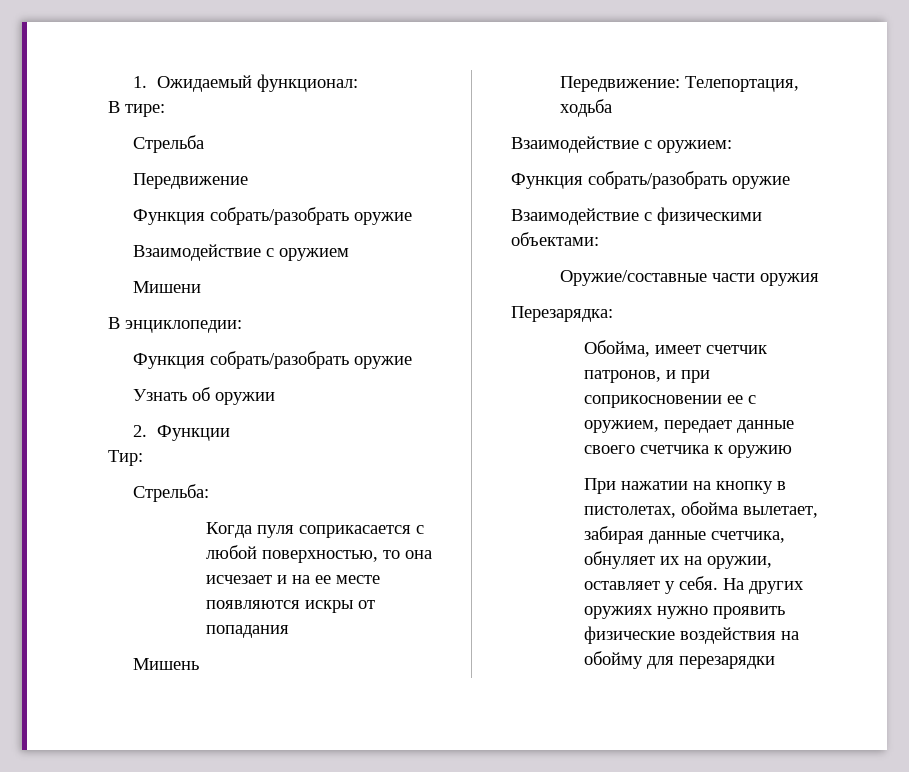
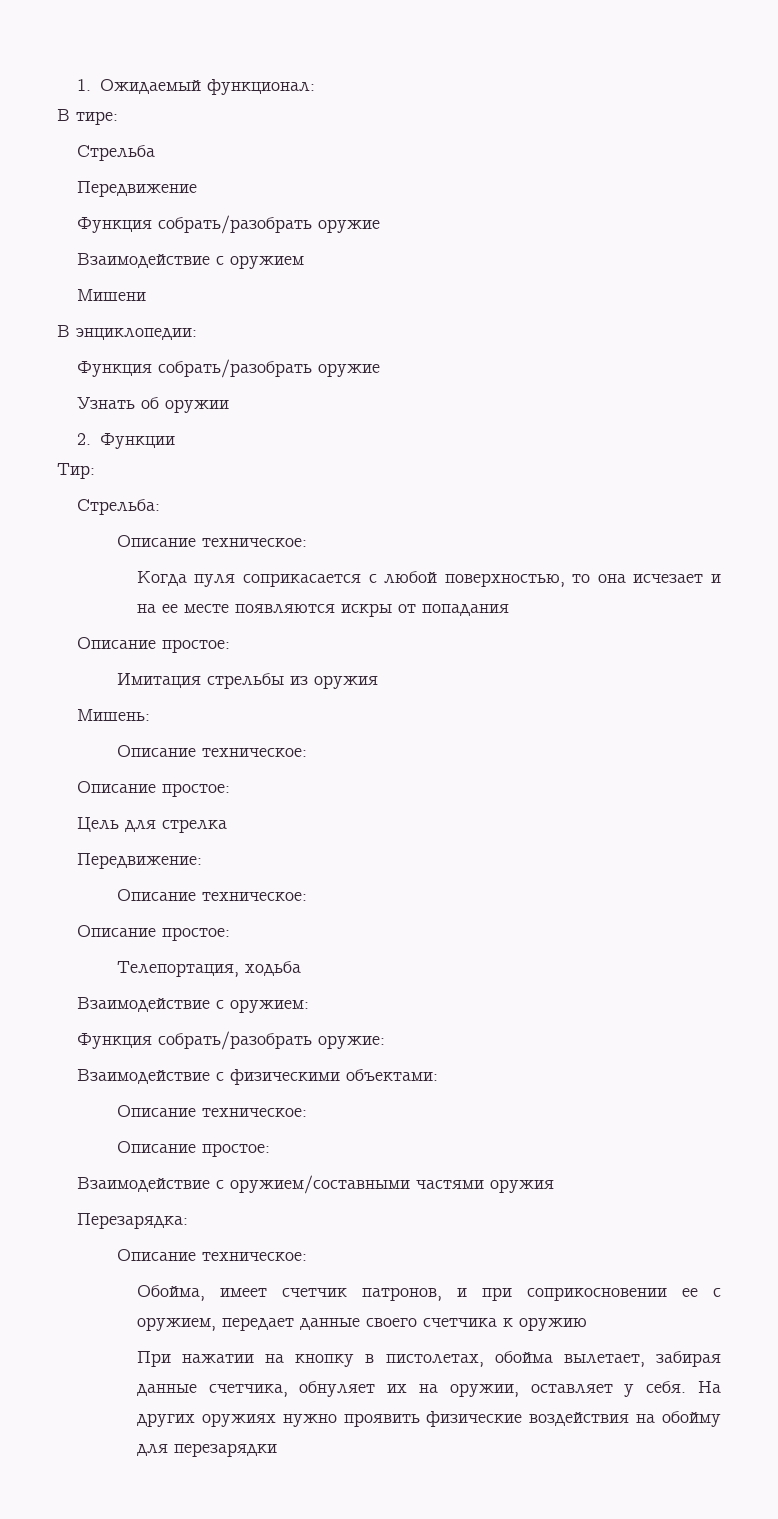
  Стрельба:
+ Описание техническое:
  Когда пуля соприкасается с любой поверхностью, то она исчезает и на ее месте появляются искры от попадания
- Мишень
- Передвижение: Телепортация, ходьба
+ Описание простое:
+ Имитация стрельбы из оружия
+ Мишень:
+ Описание техническое:
+ Описание простое:
+ Цель для стрелка
+ Передвижение:
+ Описание техническое:
+ Описание простое:
+ Телепортация, ходьба
  Взаимодействие с оружием:
- Функция собрать/разобрать оружие
+ Функция собрать/разобрать оружие:
  Взаимодействие с физическими объектами:
- Оружие/составные части оружия
+ Описание техническое:
+ Описание простое:
+ Взаимодействие с оружием/составными частями оружия
  Перезарядка:
+ Описание техническое:

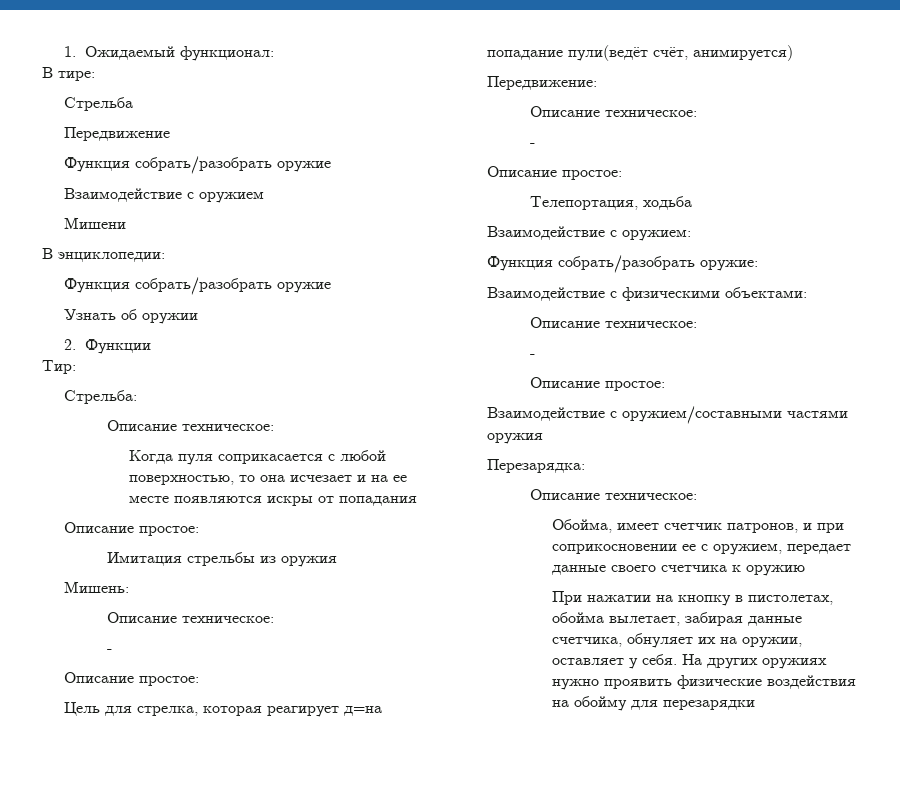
  Мишень:
  Описание техническое:
+ -
- Цель для стрелка
+ Цель для стрелка, которая реагирует д=на попадание пули(ведёт счёт, анимируется)
  Передвижение:
  Описание техническое:
+ -
  Взаимодействие с физическими объектами:
  Описание техническое:
+ -

